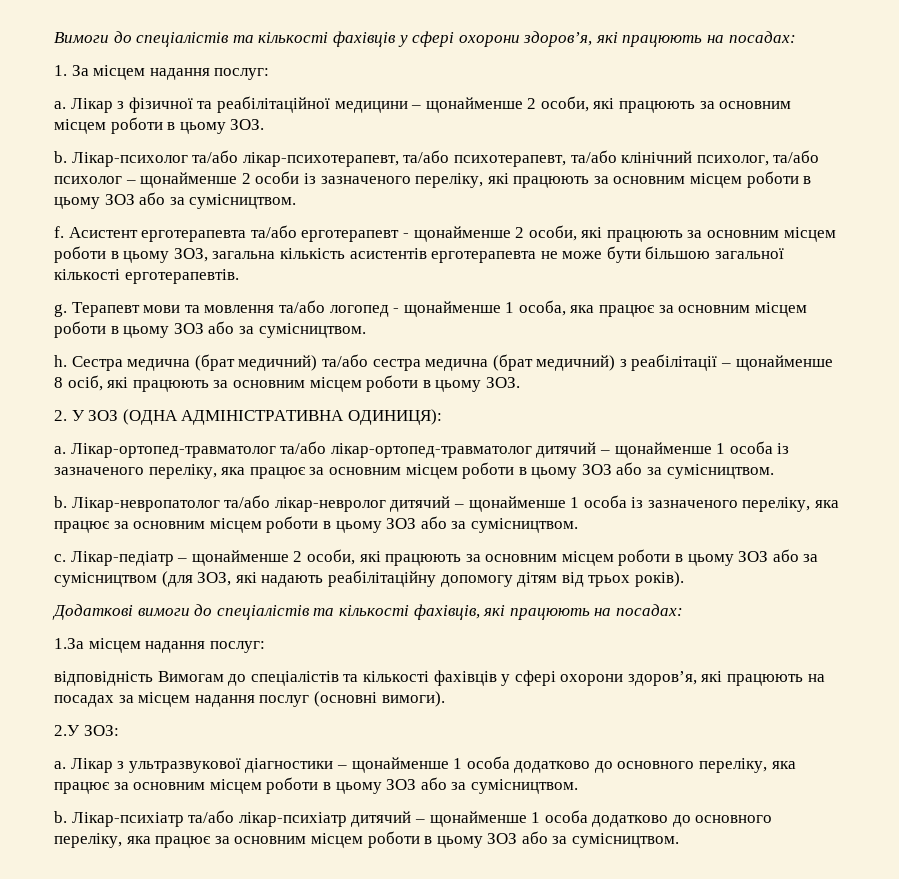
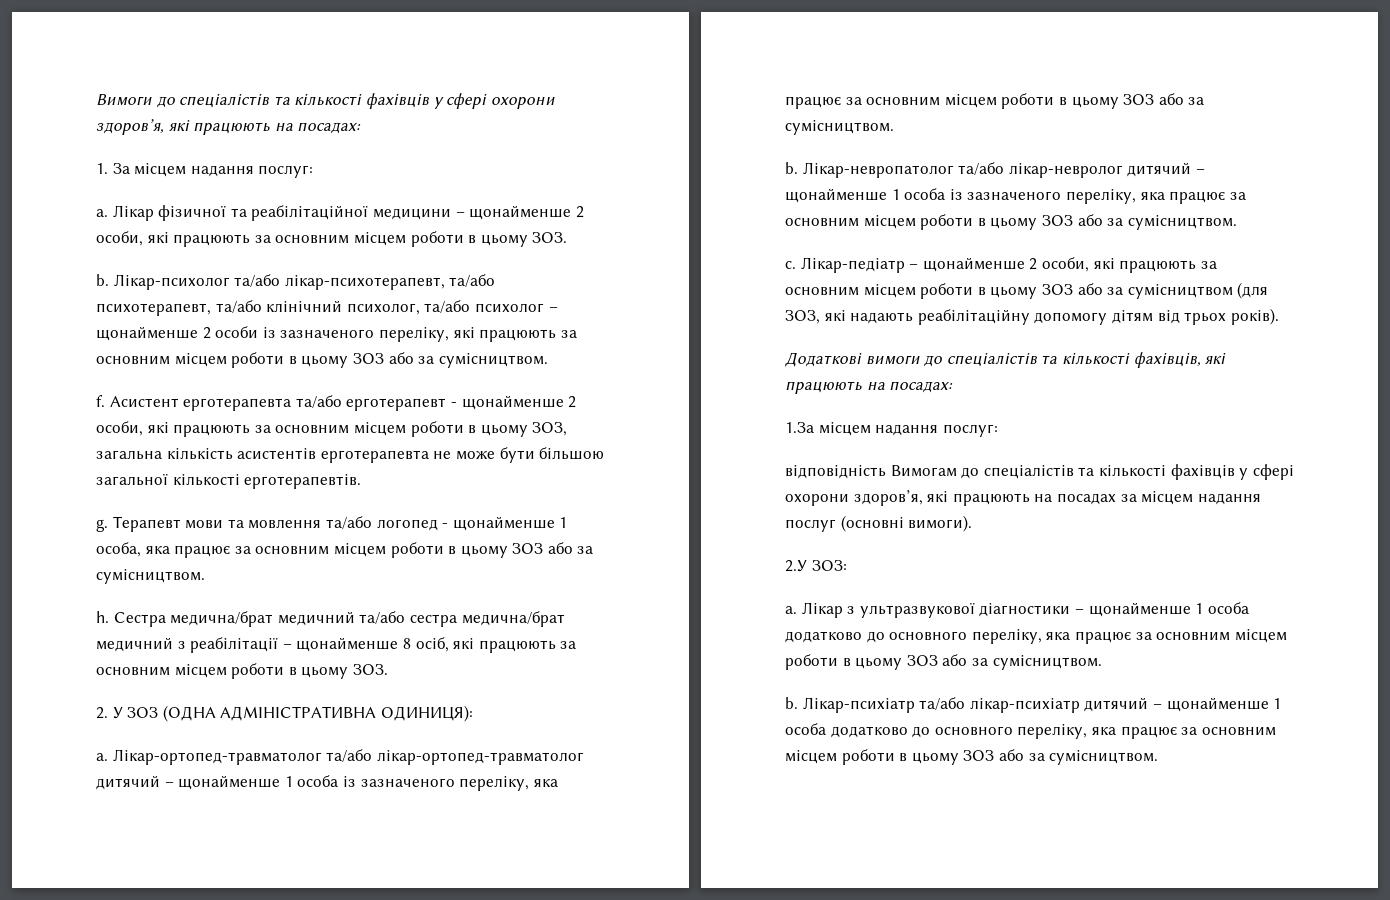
- Лікар з фізичної та реабілітаційної медицини – щонайменше 2 особи, які працюють за основним місцем роботи в цьому ЗОЗ.
+ Лікар фізичної та реабілітаційної медицини – щонайменше 2 особи, які працюють за основним місцем роботи в цьому ЗОЗ.
- Сестра медична (брат медичний) та/або сестра медична (брат медичний) з реабілітації – щонайменше 8 осіб, які працюють за основним місцем роботи в цьому ЗОЗ.
+ Сестра медична/брат медичний та/або сестра медична/брат медичний з реабілітації – щонайменше 8 осіб, які працюють за основним місцем роботи в цьому ЗОЗ.

